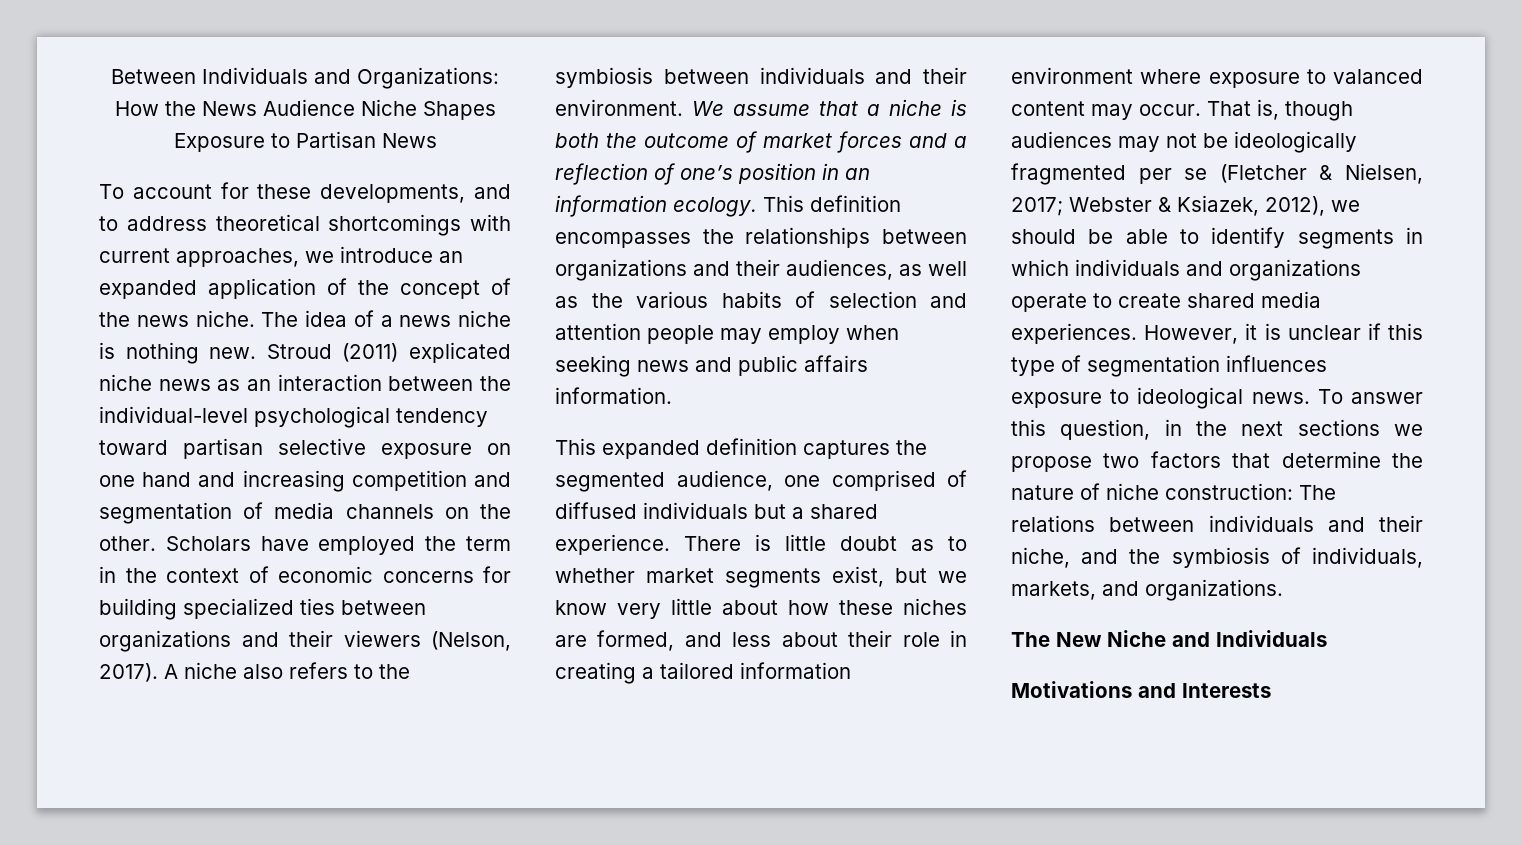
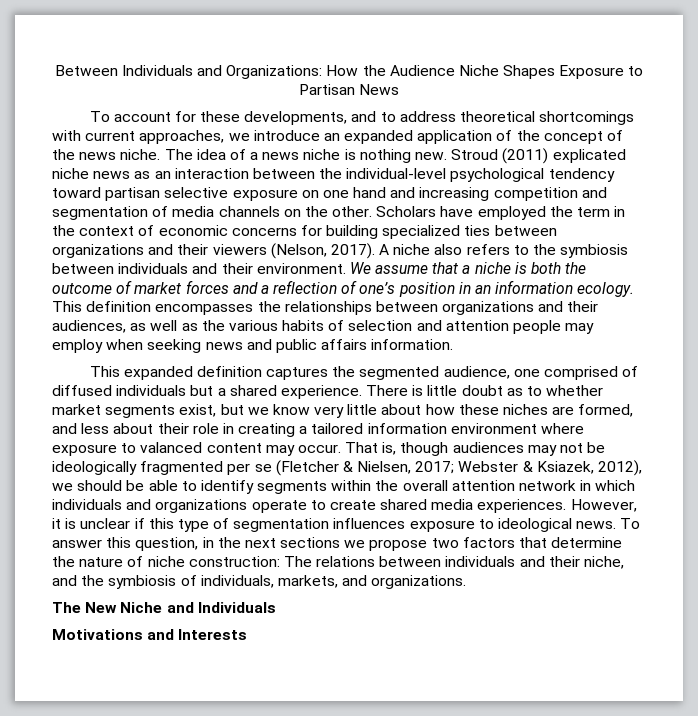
- Between Individuals and Organizations: How the News Audience Niche Shapes Exposure to Partisan News
+ Between Individuals and Organizations: How the Audience Niche Shapes Exposure to Partisan News
- That is, though audiences may not be ideologically fragmented per se (Fletcher & Nielsen, 2017; Webster & Ksiazek, 2012), we should be able to identify segments in which individuals and organizations operate to create shared media experiences.
+ That is, though audiences may not be ideologically fragmented per se (Fletcher & Nielsen, 2017; Webster & Ksiazek, 2012), we should be able to identify segments within the overall attention network in which individuals and organizations operate to create shared media experiences.

